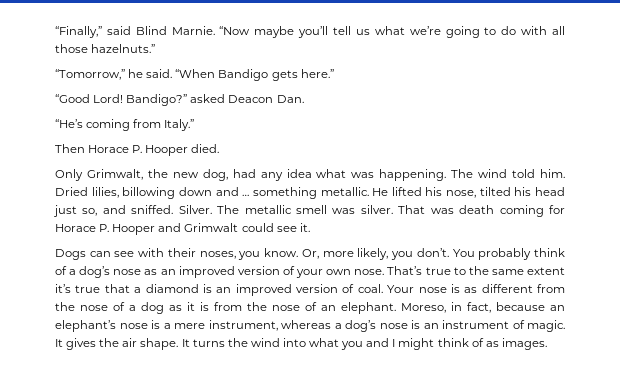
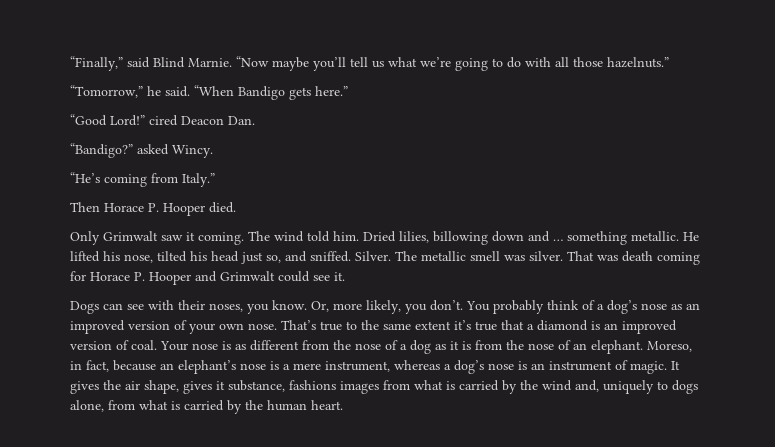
- “Good Lord! Bandigo?” asked Deacon Dan.
+ “Good Lord!” cired Deacon Dan.
+ “Bandigo?” asked Wincy.
- Only Grimwalt, the new dog, had any idea what was happening.
+ Only Grimwalt saw it coming.
- It gives the air shape. It turns the wind into what you and I might think of as images.
+ It gives the air shape, gives it substance, fashions images from what is carried by the wind and, uniquely to dogs alone, from what is carried by the human heart.

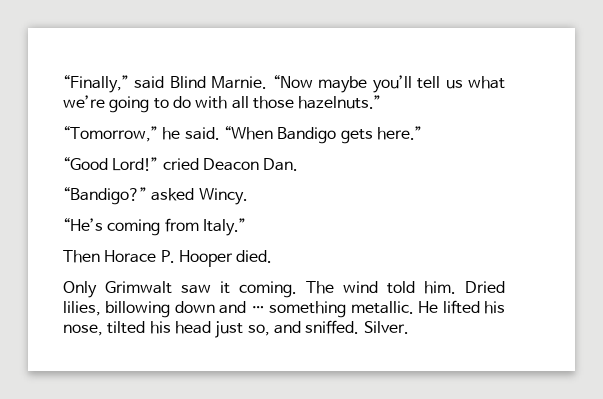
- “Good Lord!” cired Deacon Dan.
+ “Good Lord!” cried Deacon Dan.
- The metallic smell was silver. That was death coming for Horace P. Hooper and Grimwalt could see it.
- Dogs can see with their noses, you know. Or, more likely, you don’t. You probably think of a dog’s nose as an improved version of your own nose. That’s true to the same extent it’s true that a diamond is an improved version of coal. Your nose is as different from the nose of a dog as it is from the nose of an elephant. Moreso, in fact, because an elephant’s nose is a mere instrument, whereas a dog’s nose is an instrument of magic. It gives the air shape, gives it substance, fashions images from what is carried by the wind and, uniquely to dogs alone, from what is carried by the human heart.

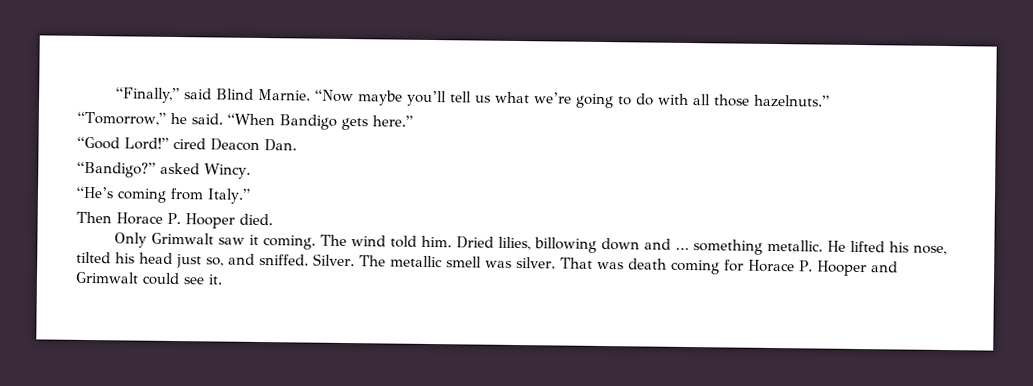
- “Good Lord!” cried Deacon Dan.
+ “Good Lord!” cired Deacon Dan.
+ The metallic smell was silver. That was death coming for Horace P. Hooper and Grimwalt could see it.

